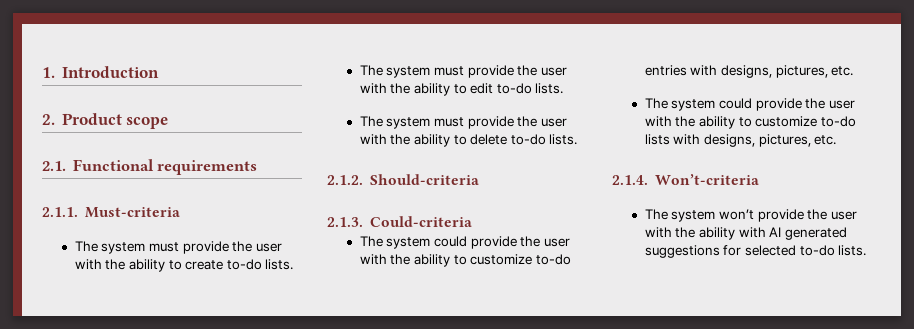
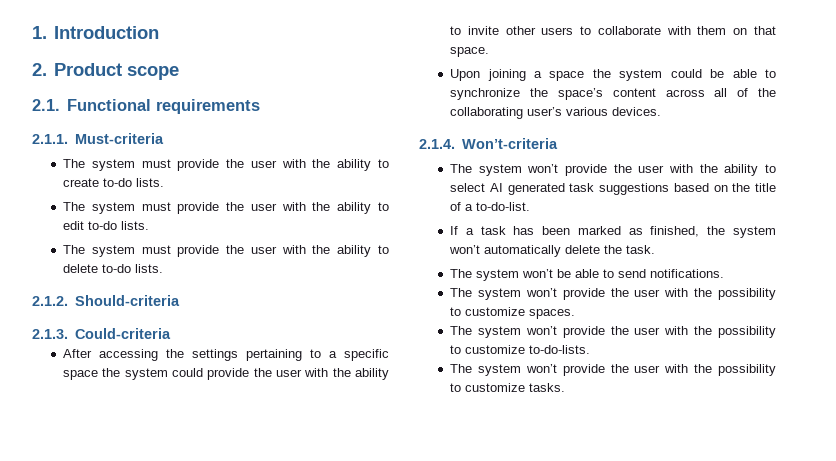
- The system could provide the user with the ability to customize to-do entries with designs, pictures, etc.
- The system could provide the user with the ability to customize to-do lists with designs, pictures, etc.
+ After accessing the settings pertaining to a specific space the system could provide the user with the ability to invite other users to collaborate with them on that space.
+ Upon joining a space the system could be able to synchronize the space’s content across all of the collaborating user’s various devices.
- The system won’t provide the user with the ability with AI generated suggestions for selected to-do lists.
+ The system won’t provide the user with the ability to select AI generated task suggestions based on the title of a to-do-list.
+ If a task has been marked as finished, the system won’t automatically delete the task.
+ The system won’t be able to send notifications.
+ The system won’t provide the user with the possibility to customize spaces.
+ The system won’t provide the user with the possibility to customize to-do-lists.
+ The system won’t provide the user with the possibility to customize tasks.

